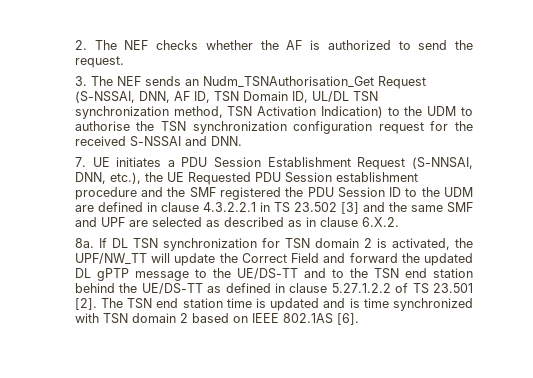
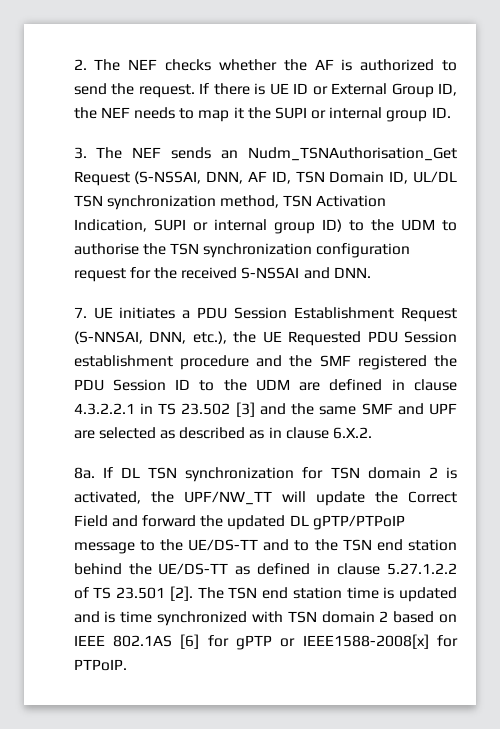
+ If there is UE ID or External Group ID, the NEF needs to map it the SUPI or internal group ID.
- 3. The NEF sends an Nudm_TSNAuthorisation_Get Request (S-NSSAI, DNN, AF ID, TSN Domain ID, UL/DL TSN synchronization method, TSN Activation Indication) to the UDM to authorise the TSN synchronization configuration request for the received S-NSSAI and DNN.
+ 3. The NEF sends an Nudm_TSNAuthorisation_Get Request (S-NSSAI, DNN, AF ID, TSN Domain ID, UL/DL TSN synchronization method, TSN Activation Indication, SUPI or internal group ID) to the UDM to authorise the TSN synchronization configuration request for the received S-NSSAI and DNN.
- If DL TSN synchronization for TSN domain 2 is activated, the UPF/NW_TT will update the Correct Field and forward the updated DL gPTP message to the UE/DS-TT and to the TSN end station behind the UE/DS-TT as defined in clause 5.27.1.2.2 of TS 23.501 [2].
+ If DL TSN synchronization for TSN domain 2 is activated, the UPF/NW_TT will update the Correct Field and forward the updated DL gPTP/PTPoIP message to the UE/DS-TT and to the TSN end station behind the UE/DS-TT as defined in clause 5.27.1.2.2 of TS 23.501 [2].
- The TSN end station time is updated and is time synchronized with TSN domain 2 based on IEEE 802.1AS [6].
+ The TSN end station time is updated and is time synchronized with TSN domain 2 based on IEEE 802.1AS [6] for gPTP or IEEE1588-2008[x] for PTPoIP.

